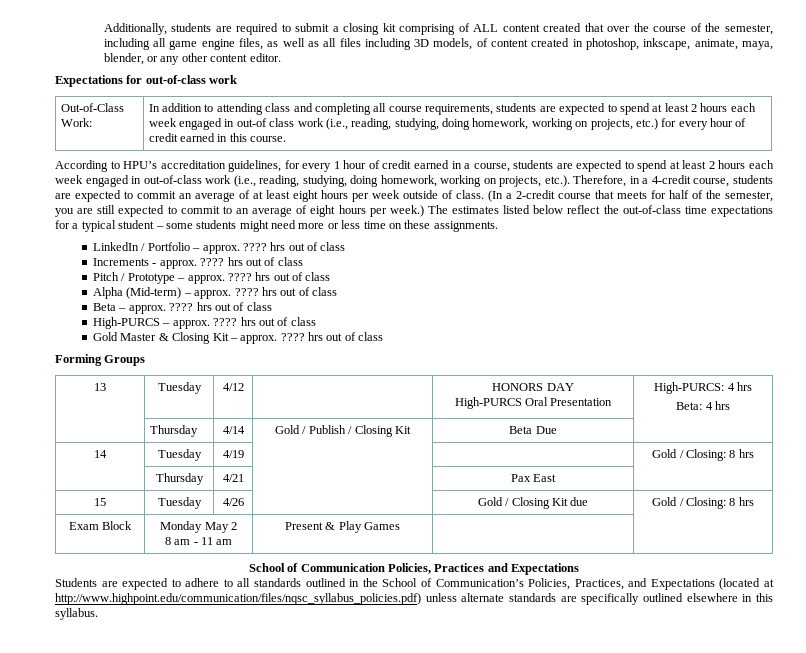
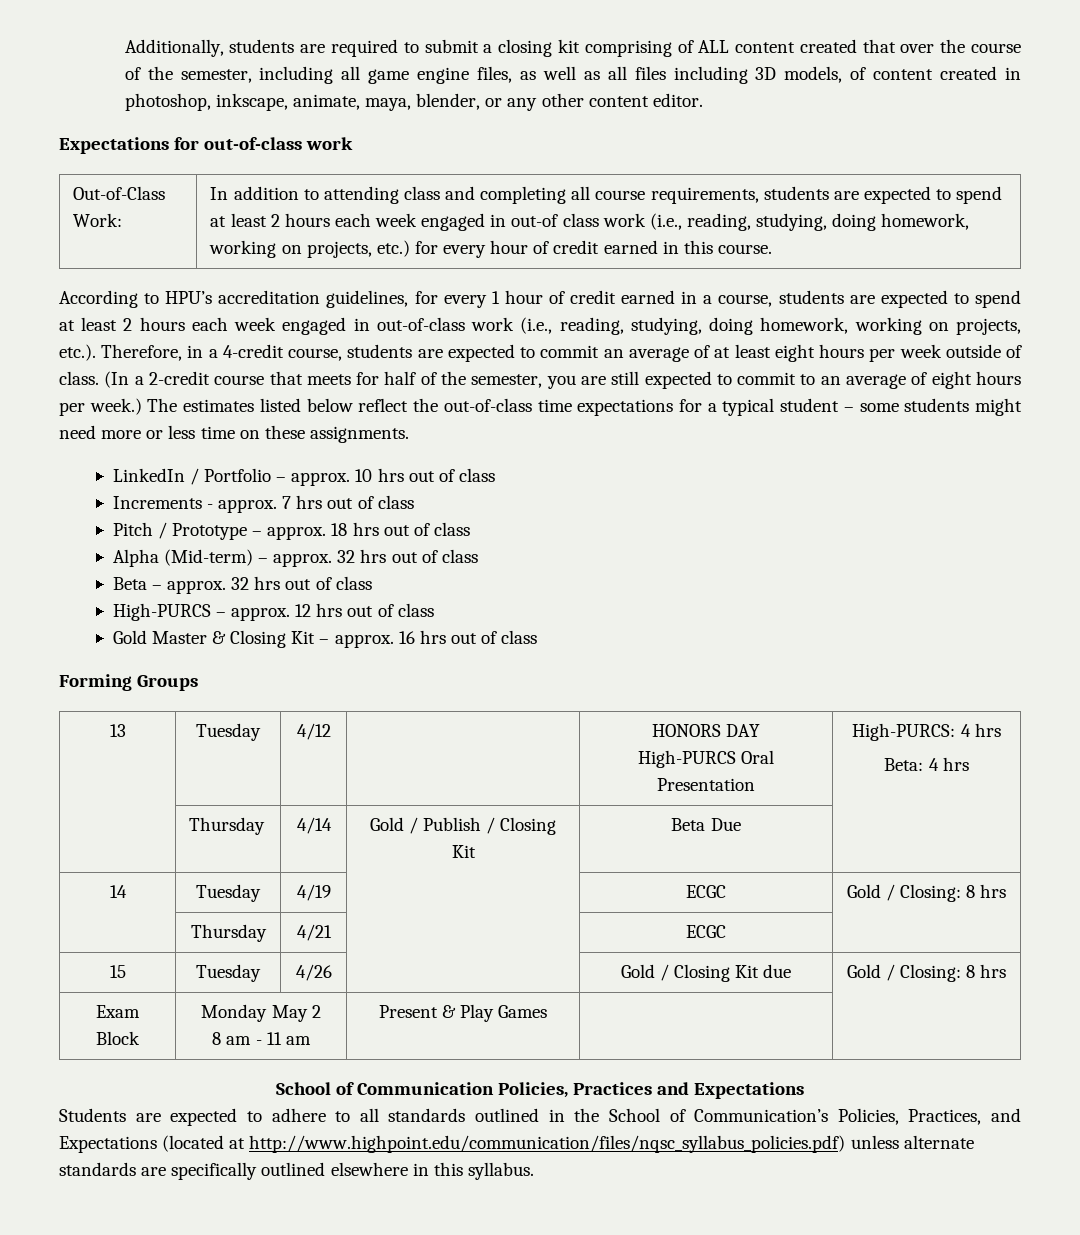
- LinkedIn / Portfolio – approx. ???? hrs out of class
+ LinkedIn / Portfolio – approx. 10 hrs out of class
- Increments - approx. ???? hrs out of class
+ Increments - approx. 7 hrs out of class
- Pitch / Prototype – approx. ???? hrs out of class
+ Pitch / Prototype – approx. 18 hrs out of class
- Alpha (Mid-term) – approx. ???? hrs out of class
+ Alpha (Mid-term) – approx. 32 hrs out of class
- Beta – approx. ???? hrs out of class
+ Beta – approx. 32 hrs out of class
- High-PURCS – approx. ???? hrs out of class
+ High-PURCS – approx. 12 hrs out of class
- Gold Master & Closing Kit – approx. ???? hrs out of class
+ Gold Master & Closing Kit – approx. 16 hrs out of class
- 14 | Tuesday | 4/19 | | | Gold / Closing: 8 hrs
+ 14 | Tuesday | 4/19 | | ECGC | Gold / Closing: 8 hrs
- | Thursday | 4/21 | | Pax East |
+ | Thursday | 4/21 | | ECGC |

